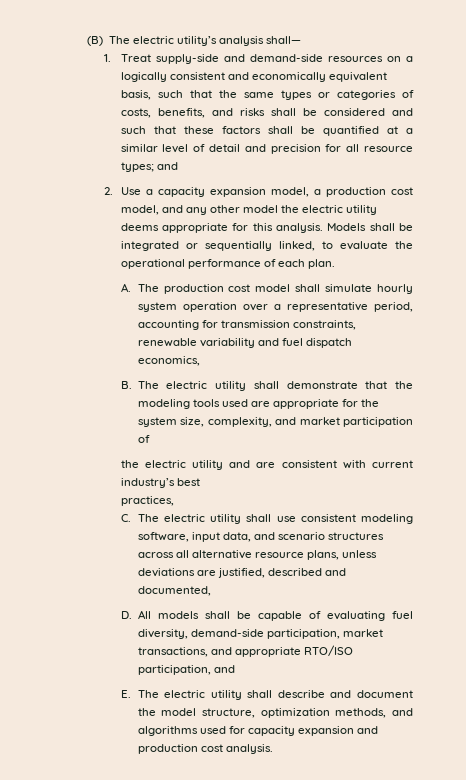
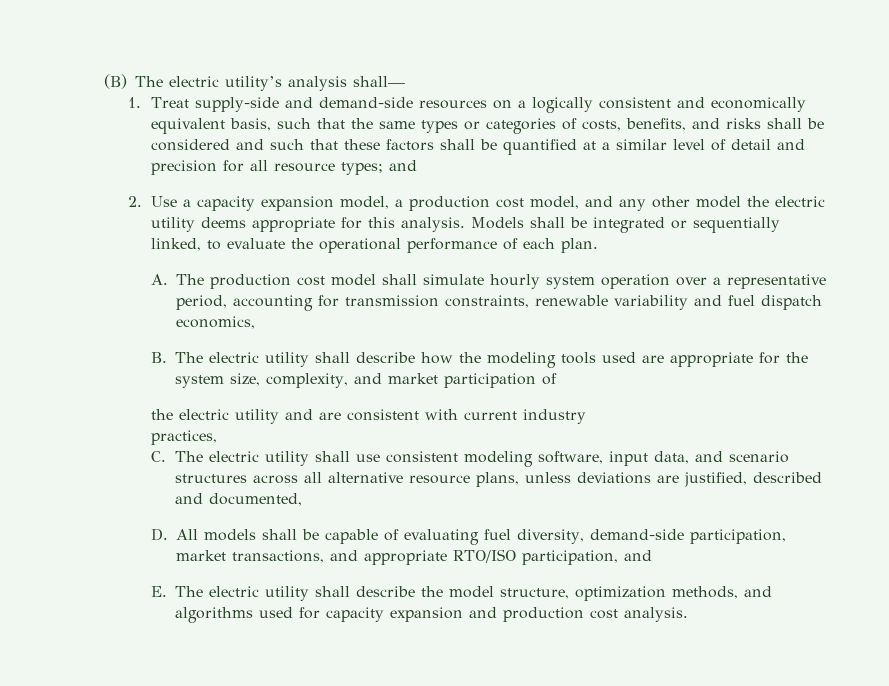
- B. The electric utility shall demonstrate that the modeling tools used are appropriate for the system size, complexity, and market participation of
+ B. The electric utility shall describe how the modeling tools used are appropriate for the system size, complexity, and market participation of
- the electric utility and are consistent with current industry’s best
+ the electric utility and are consistent with current industry
- E. The electric utility shall describe and document the model structure, optimization methods, and algorithms used for capacity expansion and production cost analysis.
+ E. The electric utility shall describe the model structure, optimization methods, and algorithms used for capacity expansion and production cost analysis.

